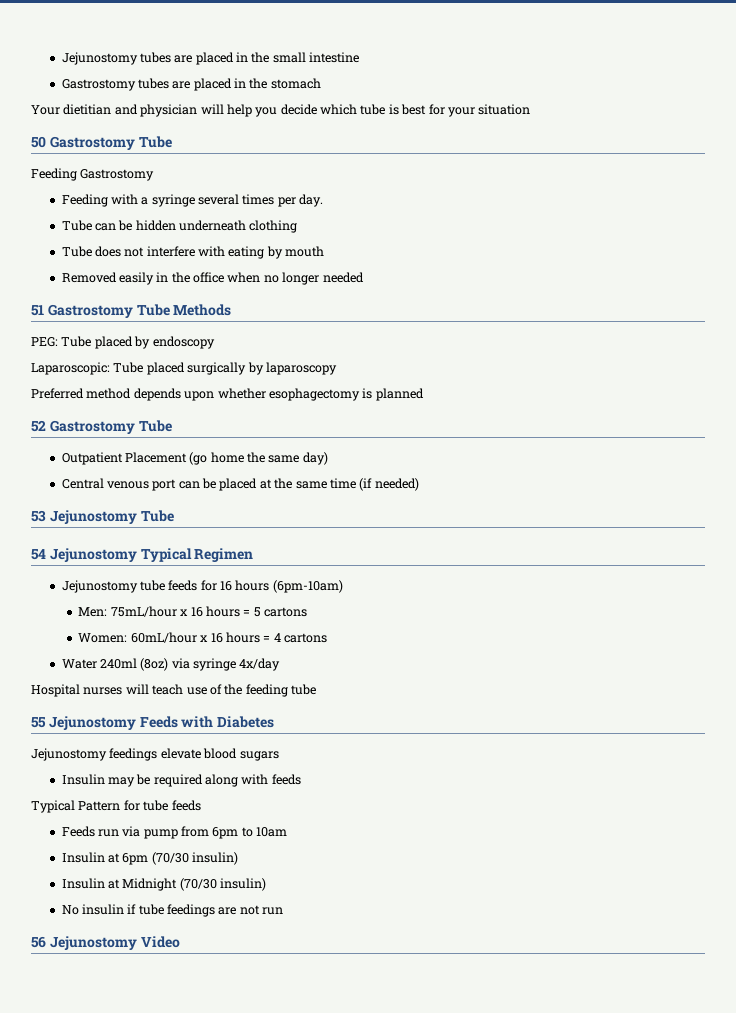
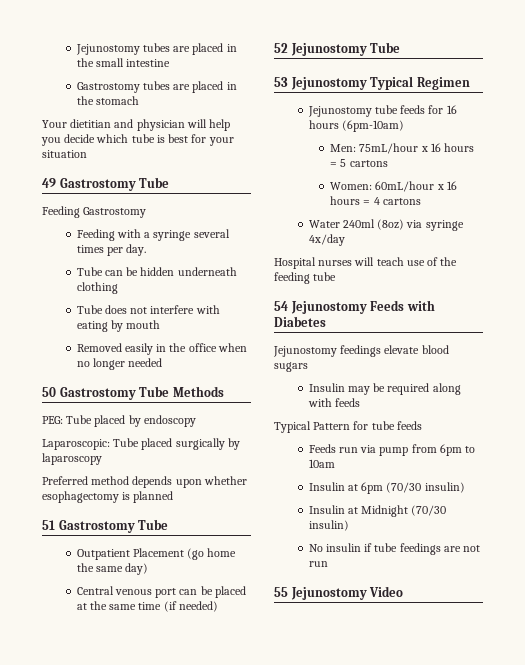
- 50 Gastrostomy Tube
+ 49 Gastrostomy Tube
- 51 Gastrostomy Tube Methods
+ 50 Gastrostomy Tube Methods
- 52 Gastrostomy Tube
+ 51 Gastrostomy Tube
- 53 Jejunostomy Tube
+ 52 Jejunostomy Tube
- 54 Jejunostomy Typical Regimen
+ 53 Jejunostomy Typical Regimen
- 55 Jejunostomy Feeds with Diabetes
+ 54 Jejunostomy Feeds with Diabetes
- 56 Jejunostomy Video
+ 55 Jejunostomy Video

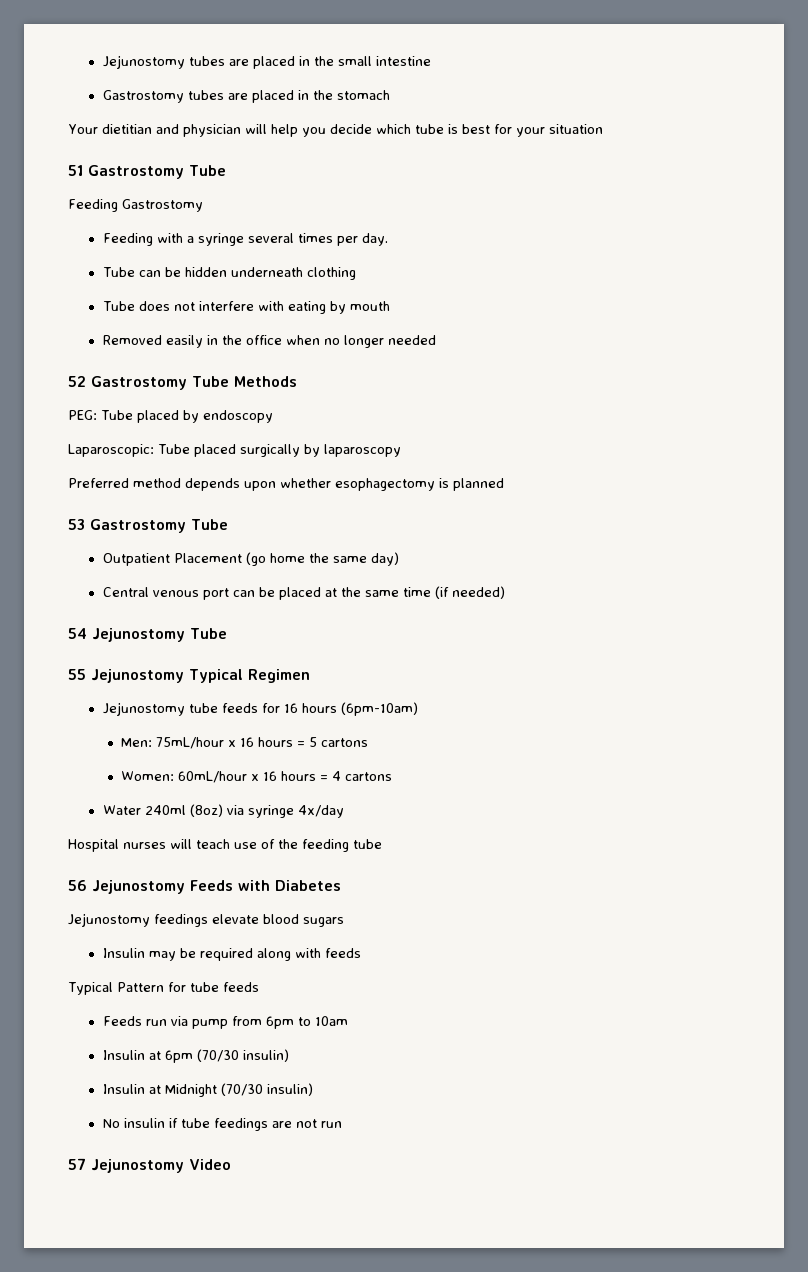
- 49 Gastrostomy Tube
+ 51 Gastrostomy Tube
- 50 Gastrostomy Tube Methods
+ 52 Gastrostomy Tube Methods
- 51 Gastrostomy Tube
+ 53 Gastrostomy Tube
- 52 Jejunostomy Tube
+ 54 Jejunostomy Tube
- 53 Jejunostomy Typical Regimen
+ 55 Jejunostomy Typical Regimen
- 54 Jejunostomy Feeds with Diabetes
+ 56 Jejunostomy Feeds with Diabetes
- 55 Jejunostomy Video
+ 57 Jejunostomy Video

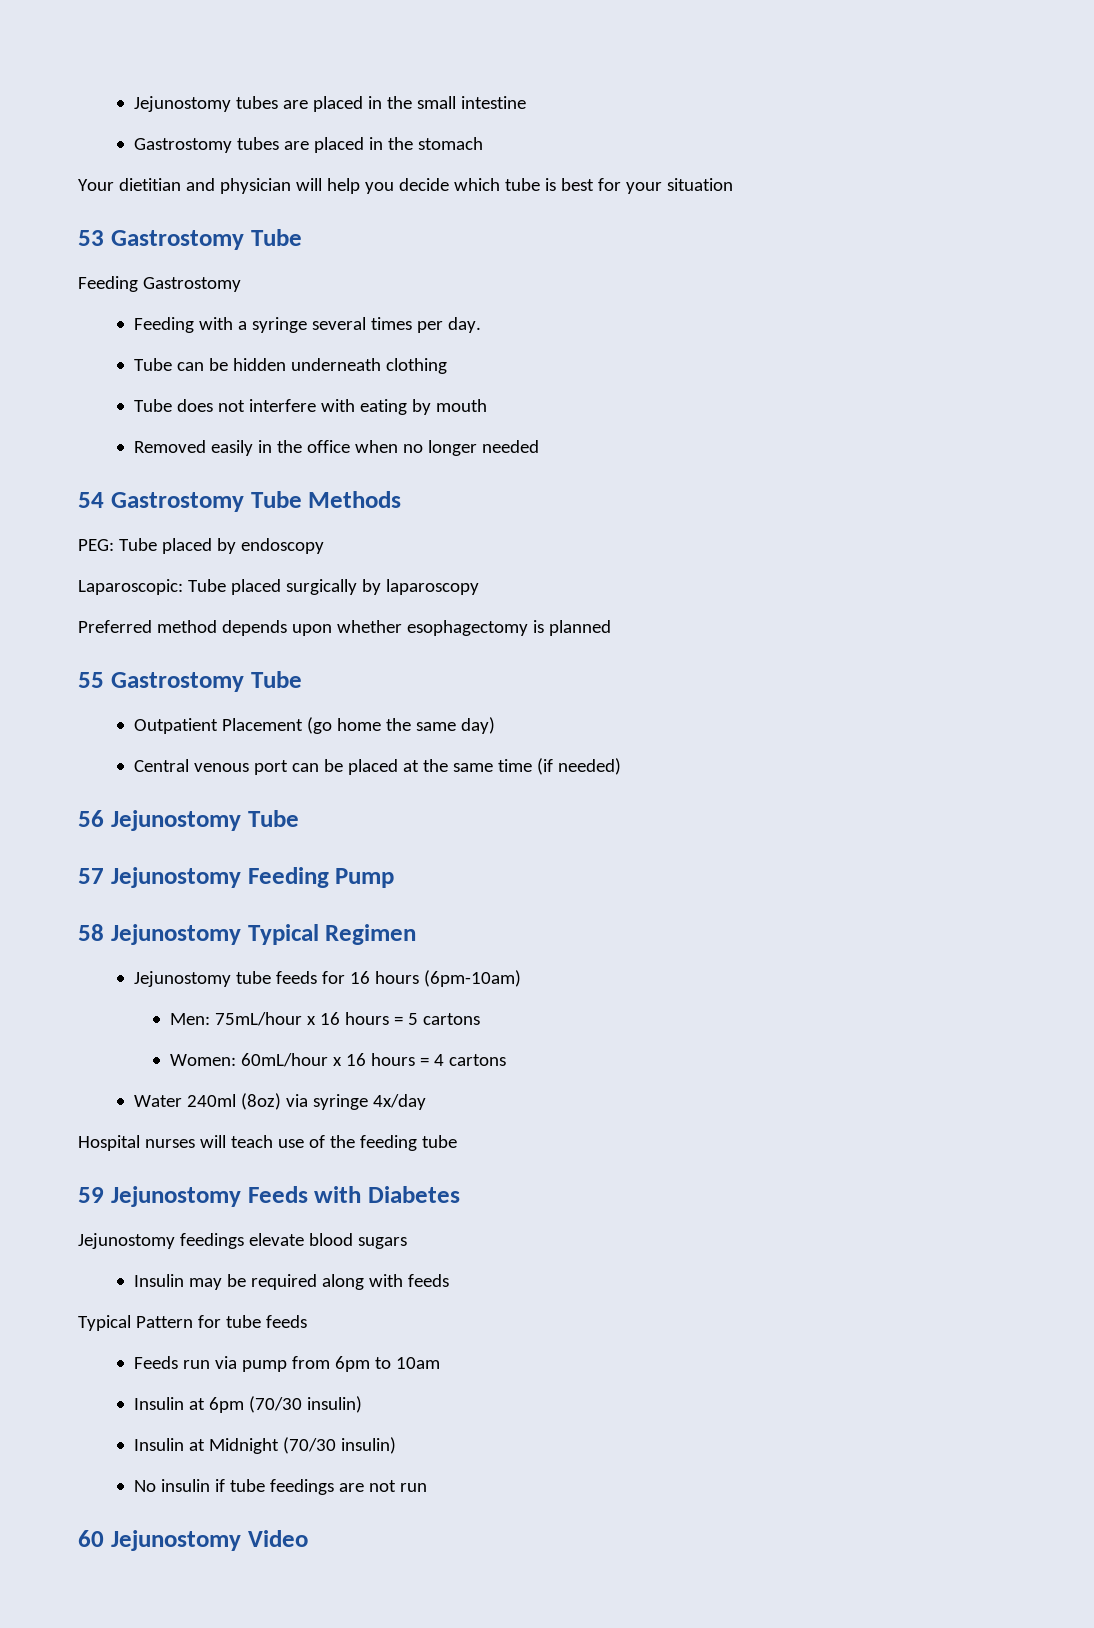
- 51 Gastrostomy Tube
+ 53 Gastrostomy Tube
- 52 Gastrostomy Tube Methods
+ 54 Gastrostomy Tube Methods
- 53 Gastrostomy Tube
+ 55 Gastrostomy Tube
- 54 Jejunostomy Tube
+ 56 Jejunostomy Tube
- 55 Jejunostomy Typical Regimen
+ 57 Jejunostomy Feeding Pump
+ 58 Jejunostomy Typical Regimen
- 56 Jejunostomy Feeds with Diabetes
+ 59 Jejunostomy Feeds with Diabetes
- 57 Jejunostomy Video
+ 60 Jejunostomy Video

